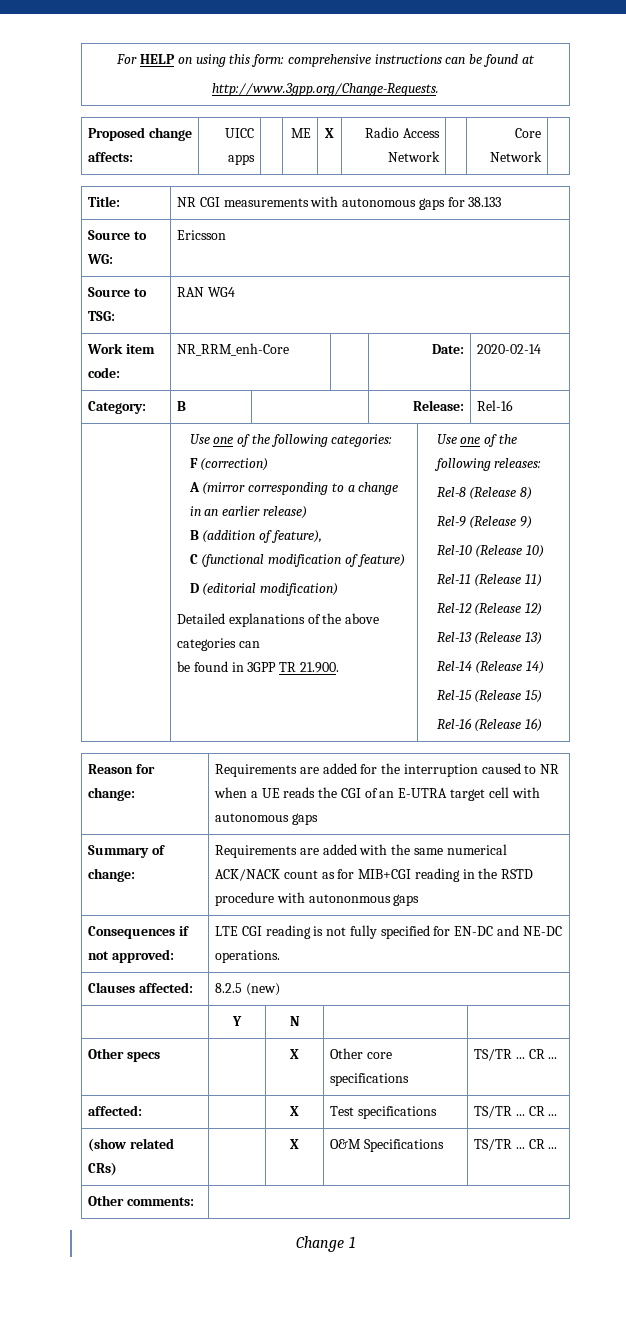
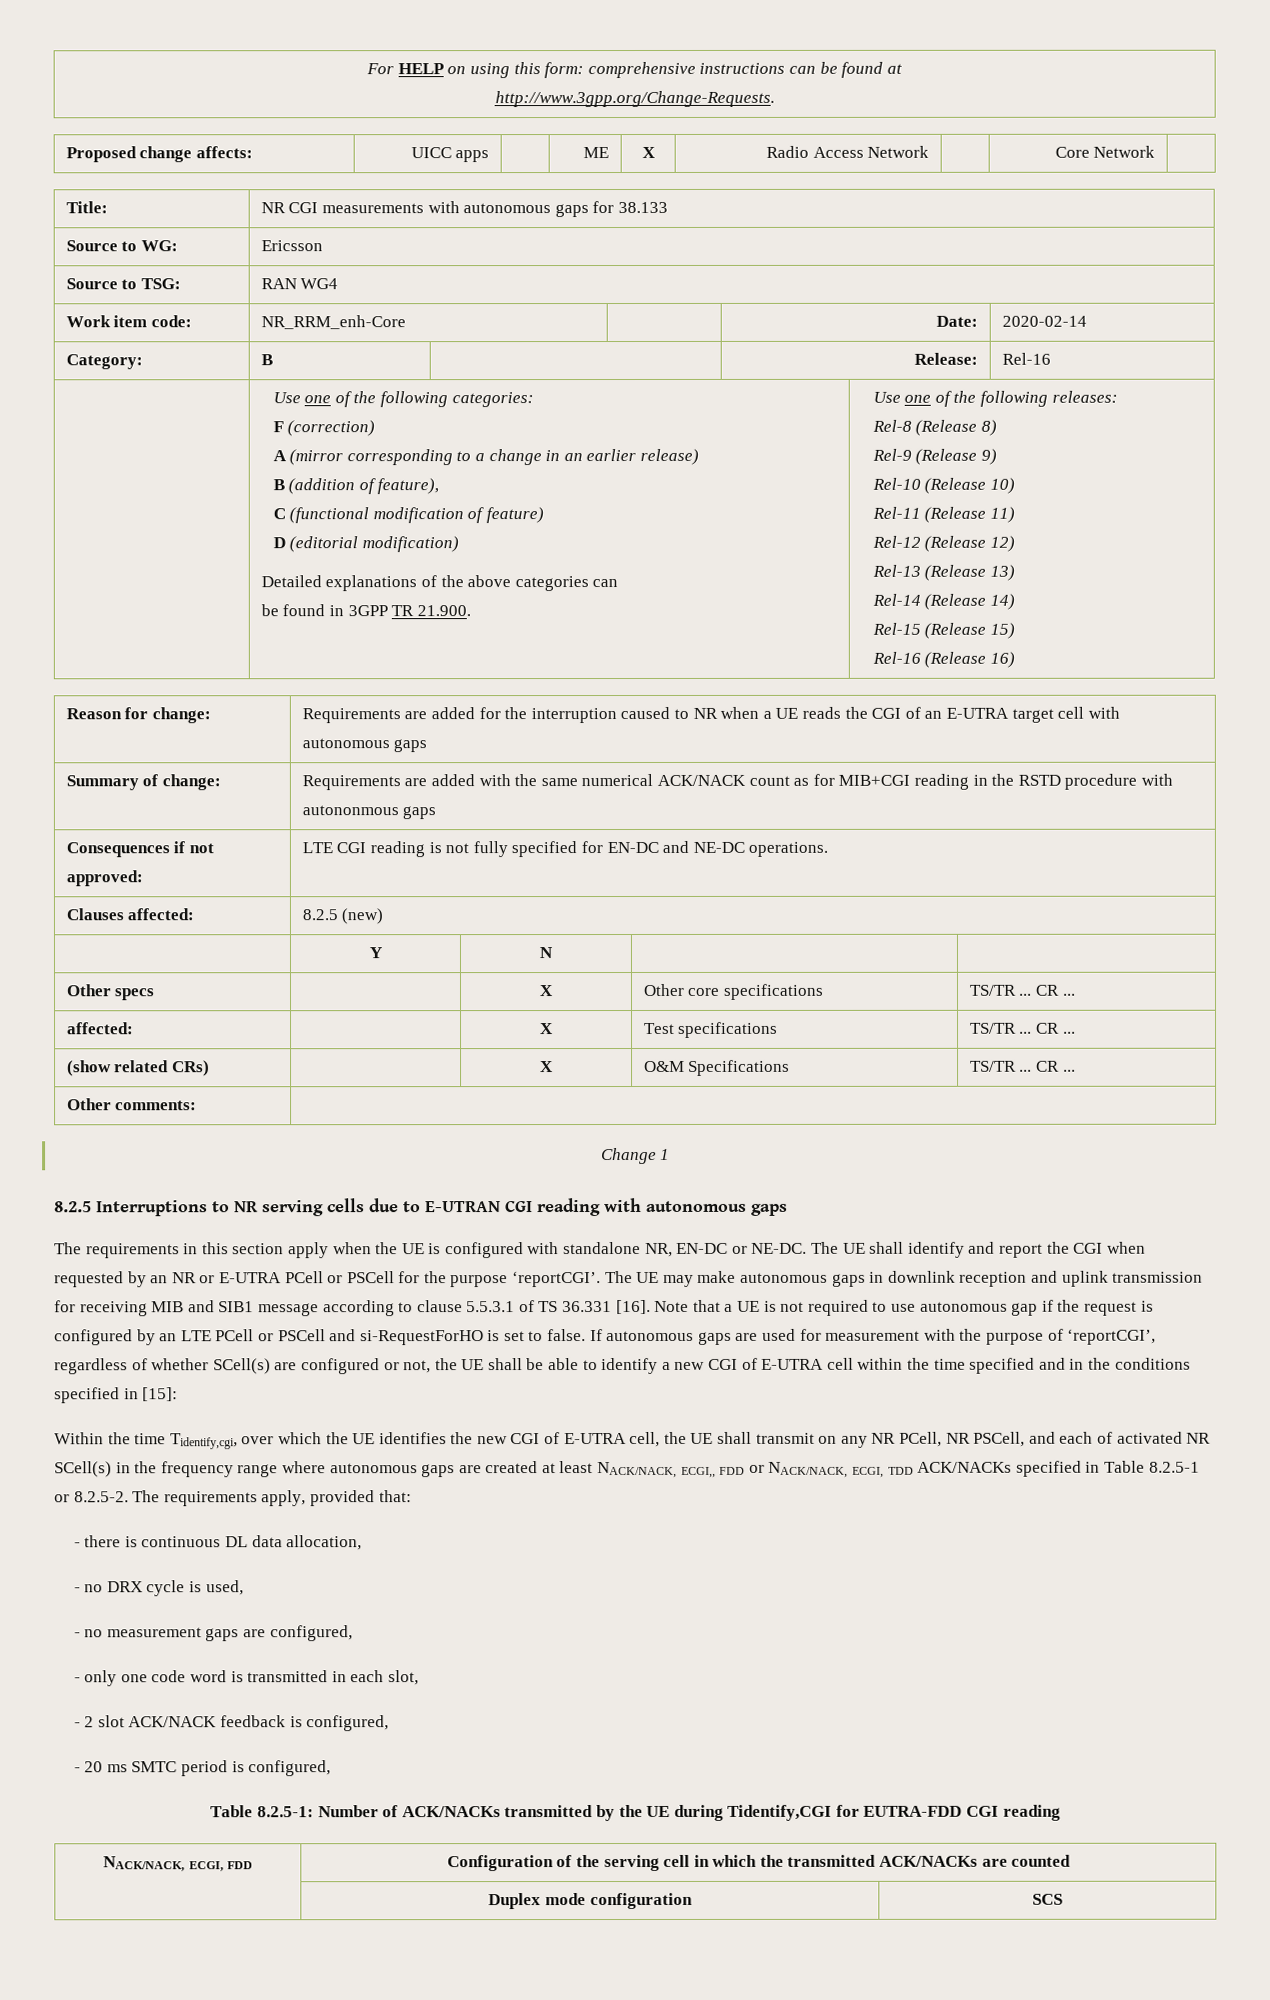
+ 8.2.5 Interruptions to NR serving cells due to E-UTRAN CGI reading with autonomous gaps
+ The requirements in this section apply when the UE is configured with standalone NR, EN-DC or NE-DC. The UE shall identify and report the CGI when requested by an NR or E-UTRA PCell or PSCell for the purpose ‘reportCGI’. The UE may make autonomous gaps in downlink reception and uplink transmission for receiving MIB and SIB1 message according to clause 5.5.3.1 of TS 36.331 [16]. Note that a UE is not required to use autonomous gap if the request is configured by an LTE PCell or PSCell and si-RequestForHO is set to false. If autonomous gaps are used for measurement with the purpose of ‘reportCGI’, regardless of whether SCell(s) are configured or not, the UE shall be able to identify a new CGI of E-UTRA cell within the time specified and in the conditions specified in [15]:
+ Within the time Tidentify,cgi, over which the UE identifies the new CGI of E-UTRA cell, the UE shall transmit on any NR PCell, NR PSCell, and each of activated NR SCell(s) in the frequency range where autonomous gaps are created at least NACK/NACK, ECGI,, FDD or NACK/NACK, ECGI, TDD ACK/NACKs specified in Table 8.2.5-1 or 8.2.5-2. The requirements apply, provided that:
+ - there is continuous DL data allocation,
+ - no DRX cycle is used,
+ - no measurement gaps are configured,
+ - only one code word is transmitted in each slot,
+ - 2 slot ACK/NACK feedback is configured,
+ - 20 ms SMTC period is configured,
+ Table 8.2.5-1: Number of ACK/NACKs transmitted by the UE during Tidentify,CGI for EUTRA-FDD CGI reading
+ NACK/NACK, ECGI, FDD | Configuration of the serving cell in which the transmitted ACK/NACKs are counted
+ | Duplex mode configuration | SCS

